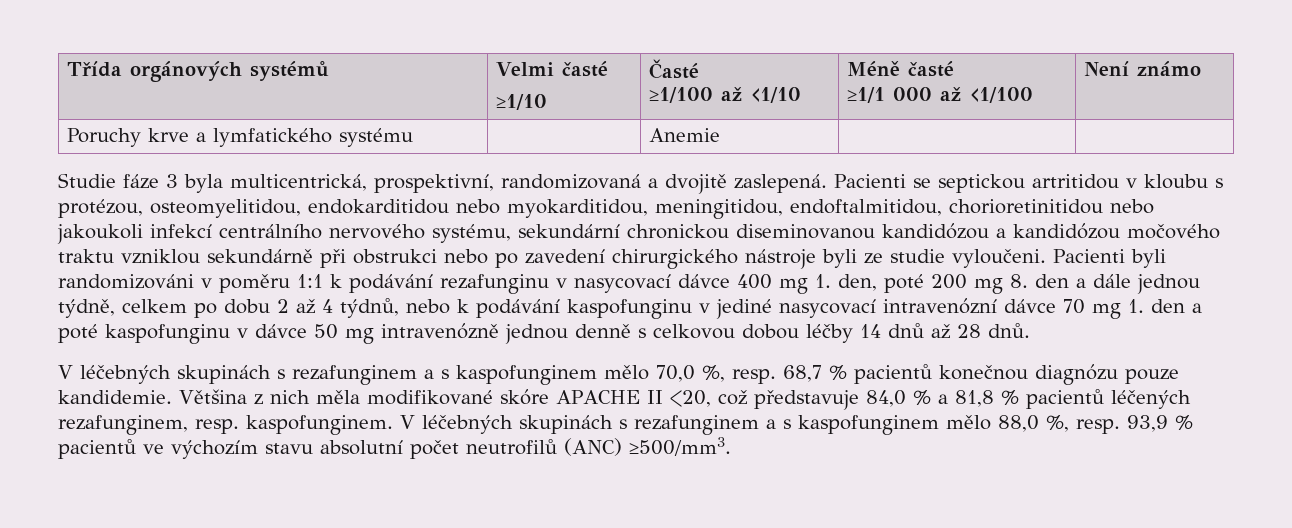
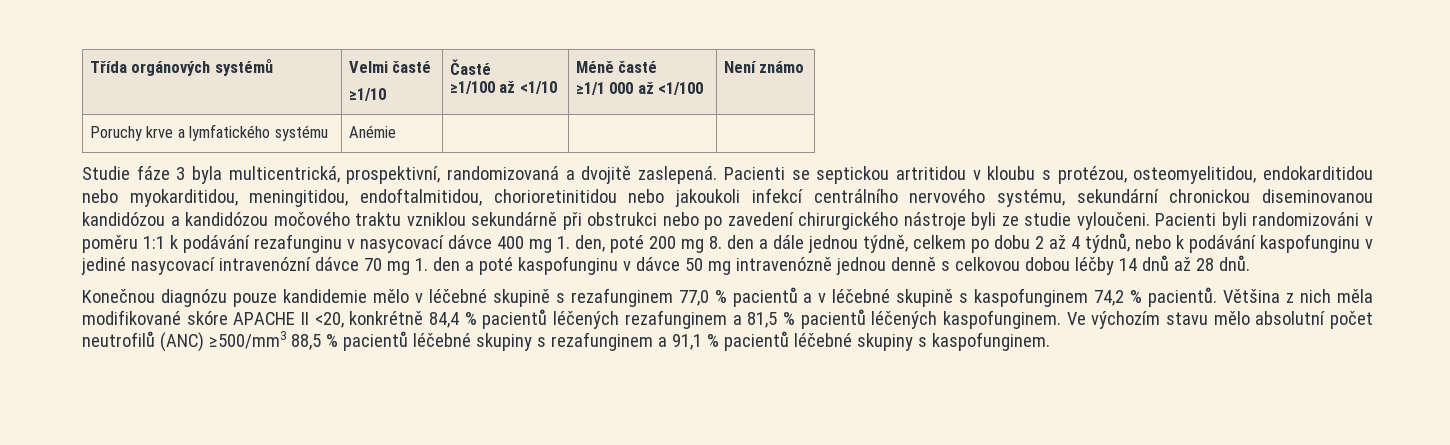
- Poruchy krve a lymfatického systému | | Anemie | |
+ Poruchy krve a lymfatického systému | Anémie | | |
- V léčebných skupinách s rezafunginem a s kaspofunginem mělo 70,0 %, resp. 68,7 % pacientů konečnou diagnózu pouze kandidemie.
+ Konečnou diagnózu pouze kandidemie mělo v léčebné skupině s rezafunginem 77,0 % pacientů a v léčebné skupině s kaspofunginem 74,2 % pacientů.
- Většina z nich měla modifikované skóre APACHE II <20, což představuje 84,0 % a 81,8 % pacientů léčených rezafunginem, resp. kaspofunginem. V léčebných skupinách s rezafunginem a s kaspofunginem mělo 88,0 %, resp. 93,9 % pacientů ve výchozím stavu absolutní počet neutrofilů (ANC) ≥500/mm3.
+ Většina z nich měla modifikované skóre APACHE II <20, konkrétně 84,4 % pacientů léčených rezafunginem a 81,5 % pacientů léčených kaspofunginem. Ve výchozím stavu mělo absolutní počet neutrofilů (ANC) ≥500/mm3 88,5 % pacientů léčebné skupiny s rezafunginem a 91,1 % pacientů léčebné skupiny s kaspofunginem.

